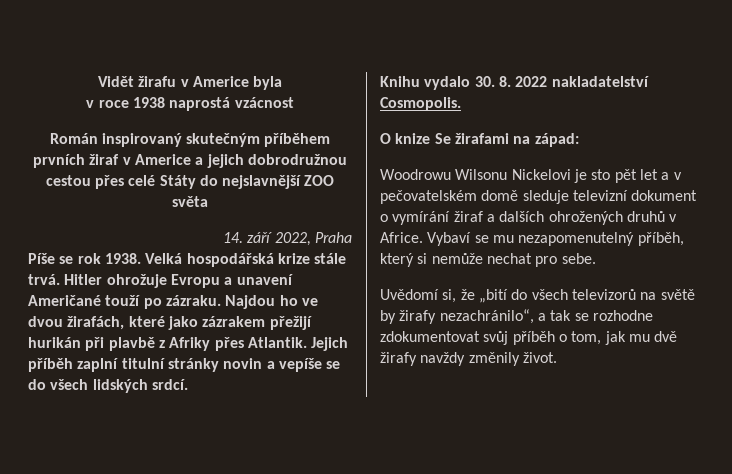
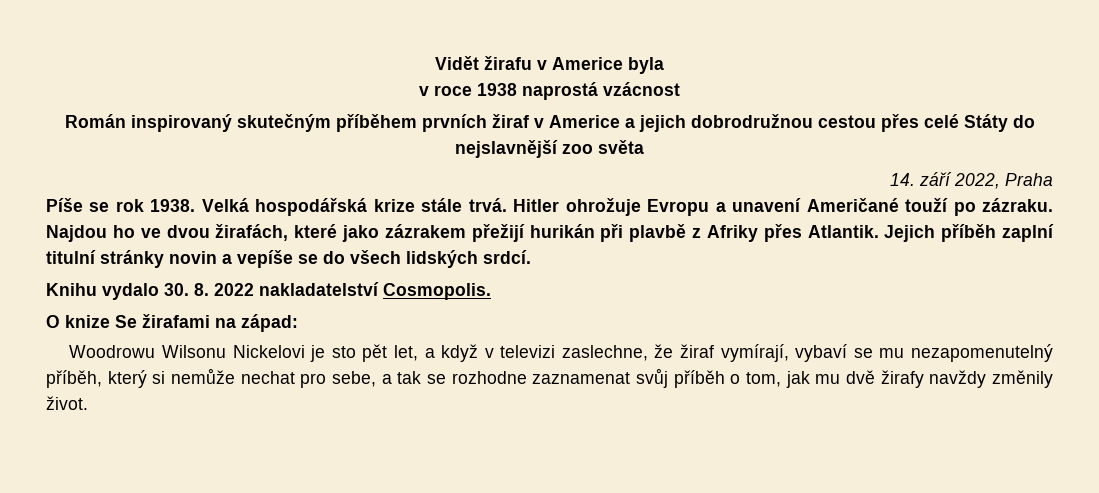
- Román inspirovaný skutečným příběhem prvních žiraf v Americe a jejich dobrodružnou cestou přes celé Státy do nejslavnější ZOO světa
+ Román inspirovaný skutečným příběhem prvních žiraf v Americe a jejich dobrodružnou cestou přes celé Státy do nejslavnější zoo světa
- Woodrowu Wilsonu Nickelovi je sto pět let a v pečovatelském domě sleduje televizní dokument o vymírání žiraf a dalších ohrožených druhů v Africe. Vybaví se mu nezapomenutelný příběh, který si nemůže nechat pro sebe.
- Uvědomí si, že „bití do všech televizorů na světě by žirafy nezachránilo“, a tak se rozhodne zdokumentovat svůj příběh o tom, jak mu dvě žirafy navždy změnily život.
+ Woodrowu Wilsonu Nickelovi je sto pět let, a když v televizi zaslechne, že žiraf vymírají, vybaví se mu nezapomenutelný příběh, který si nemůže nechat pro sebe, a tak se rozhodne zaznamenat svůj příběh o tom, jak mu dvě žirafy navždy změnily život.

